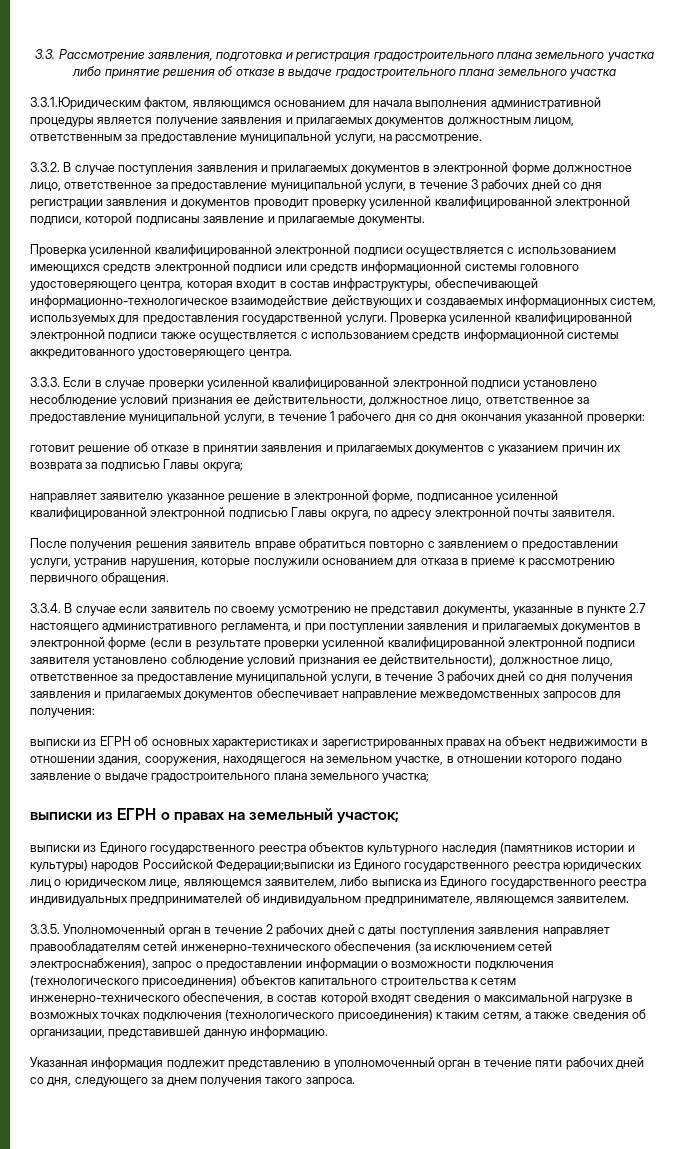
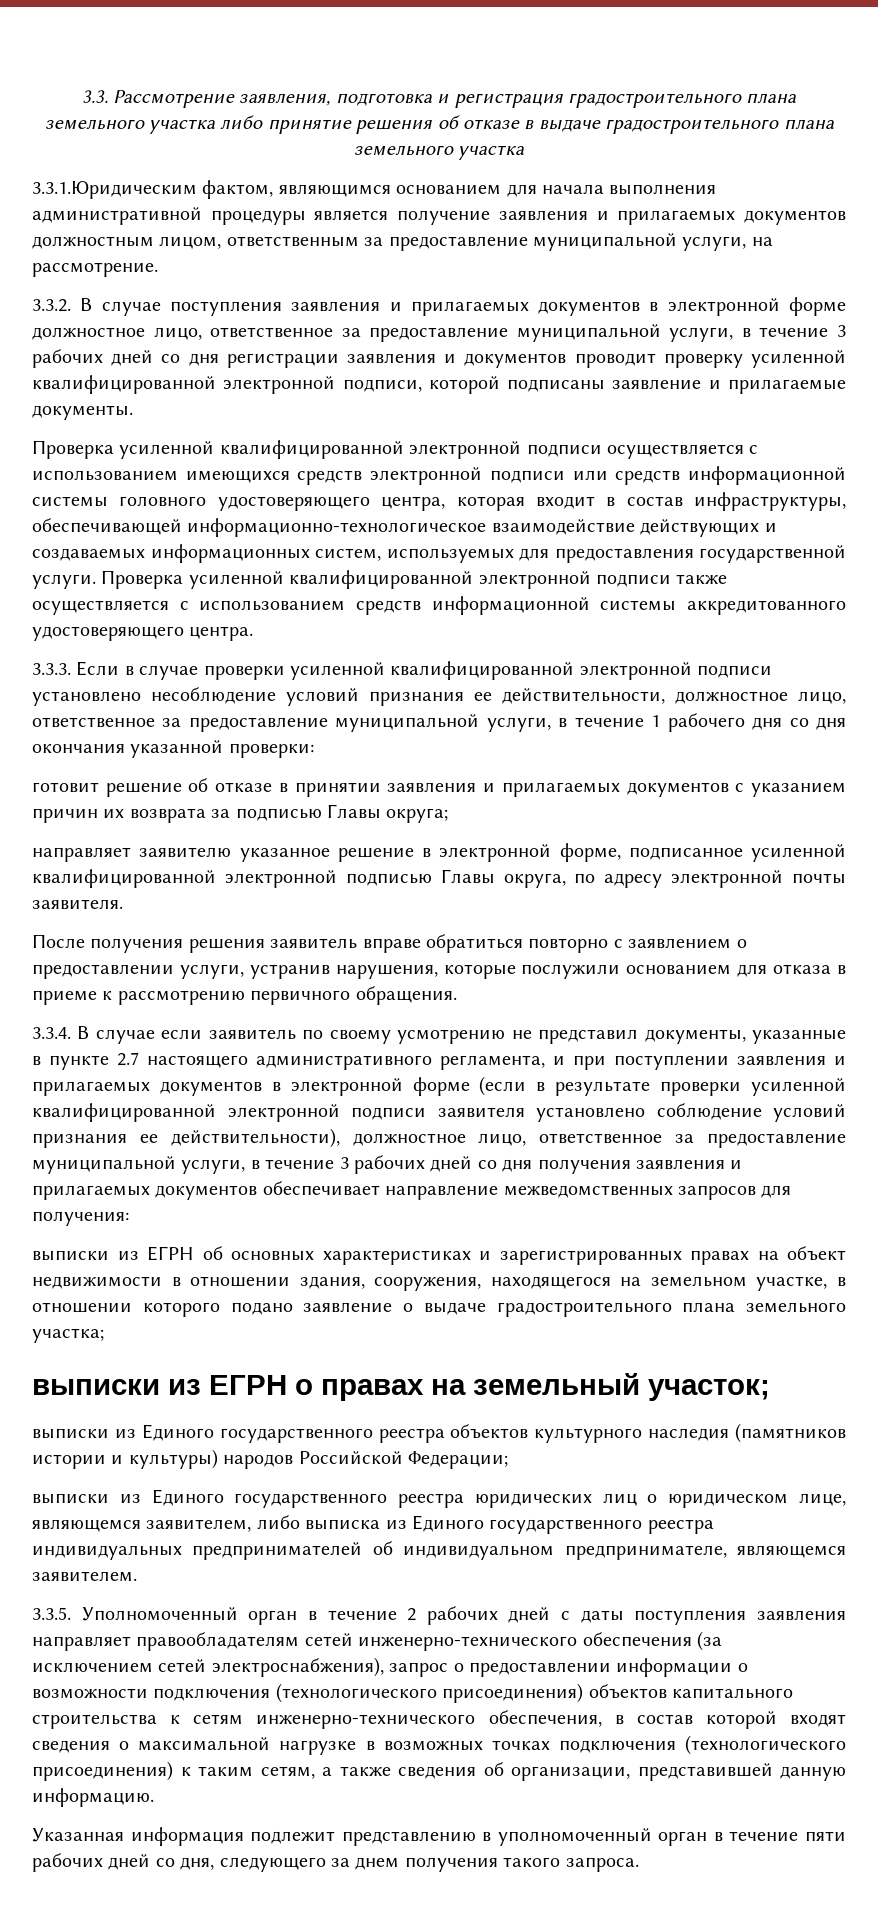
- выписки из Единого государственного реестра объектов культурного наследия (памятников истории и культуры) народов Российской Федерации;выписки из Единого государственного реестра юридических лиц о юридическом лице, являющемся заявителем, либо выписка из Единого государственного реестра индивидуальных предпринимателей об индивидуальном предпринимателе, являющемся заявителем.
+ выписки из Единого государственного реестра объектов культурного наследия (памятников истории и культуры) народов Российской Федерации;
+ выписки из Единого государственного реестра юридических лиц о юридическом лице, являющемся заявителем, либо выписка из Единого государственного реестра индивидуальных предпринимателей об индивидуальном предпринимателе, являющемся заявителем.

